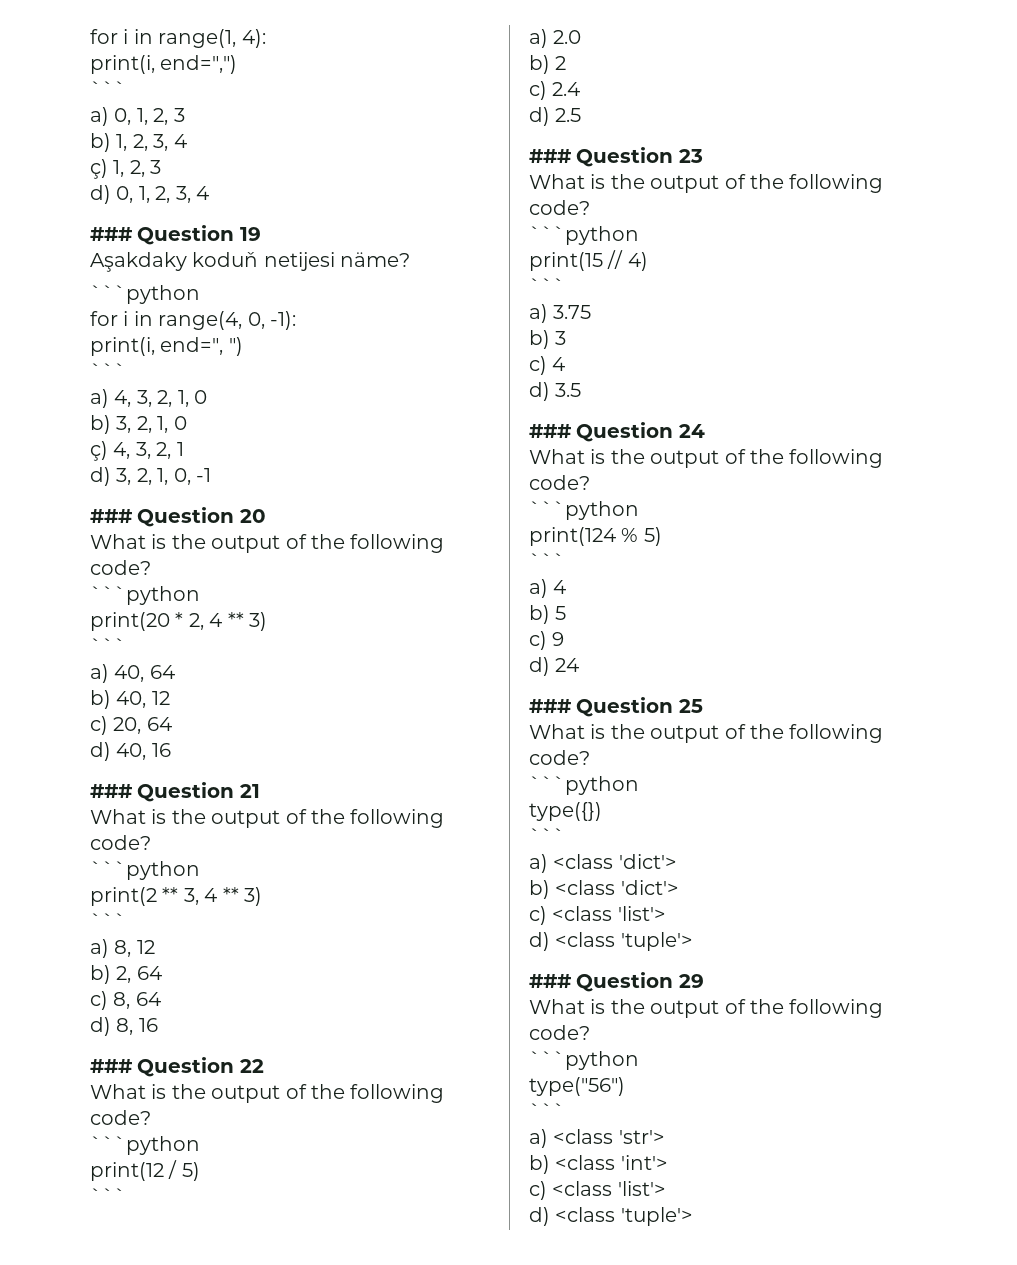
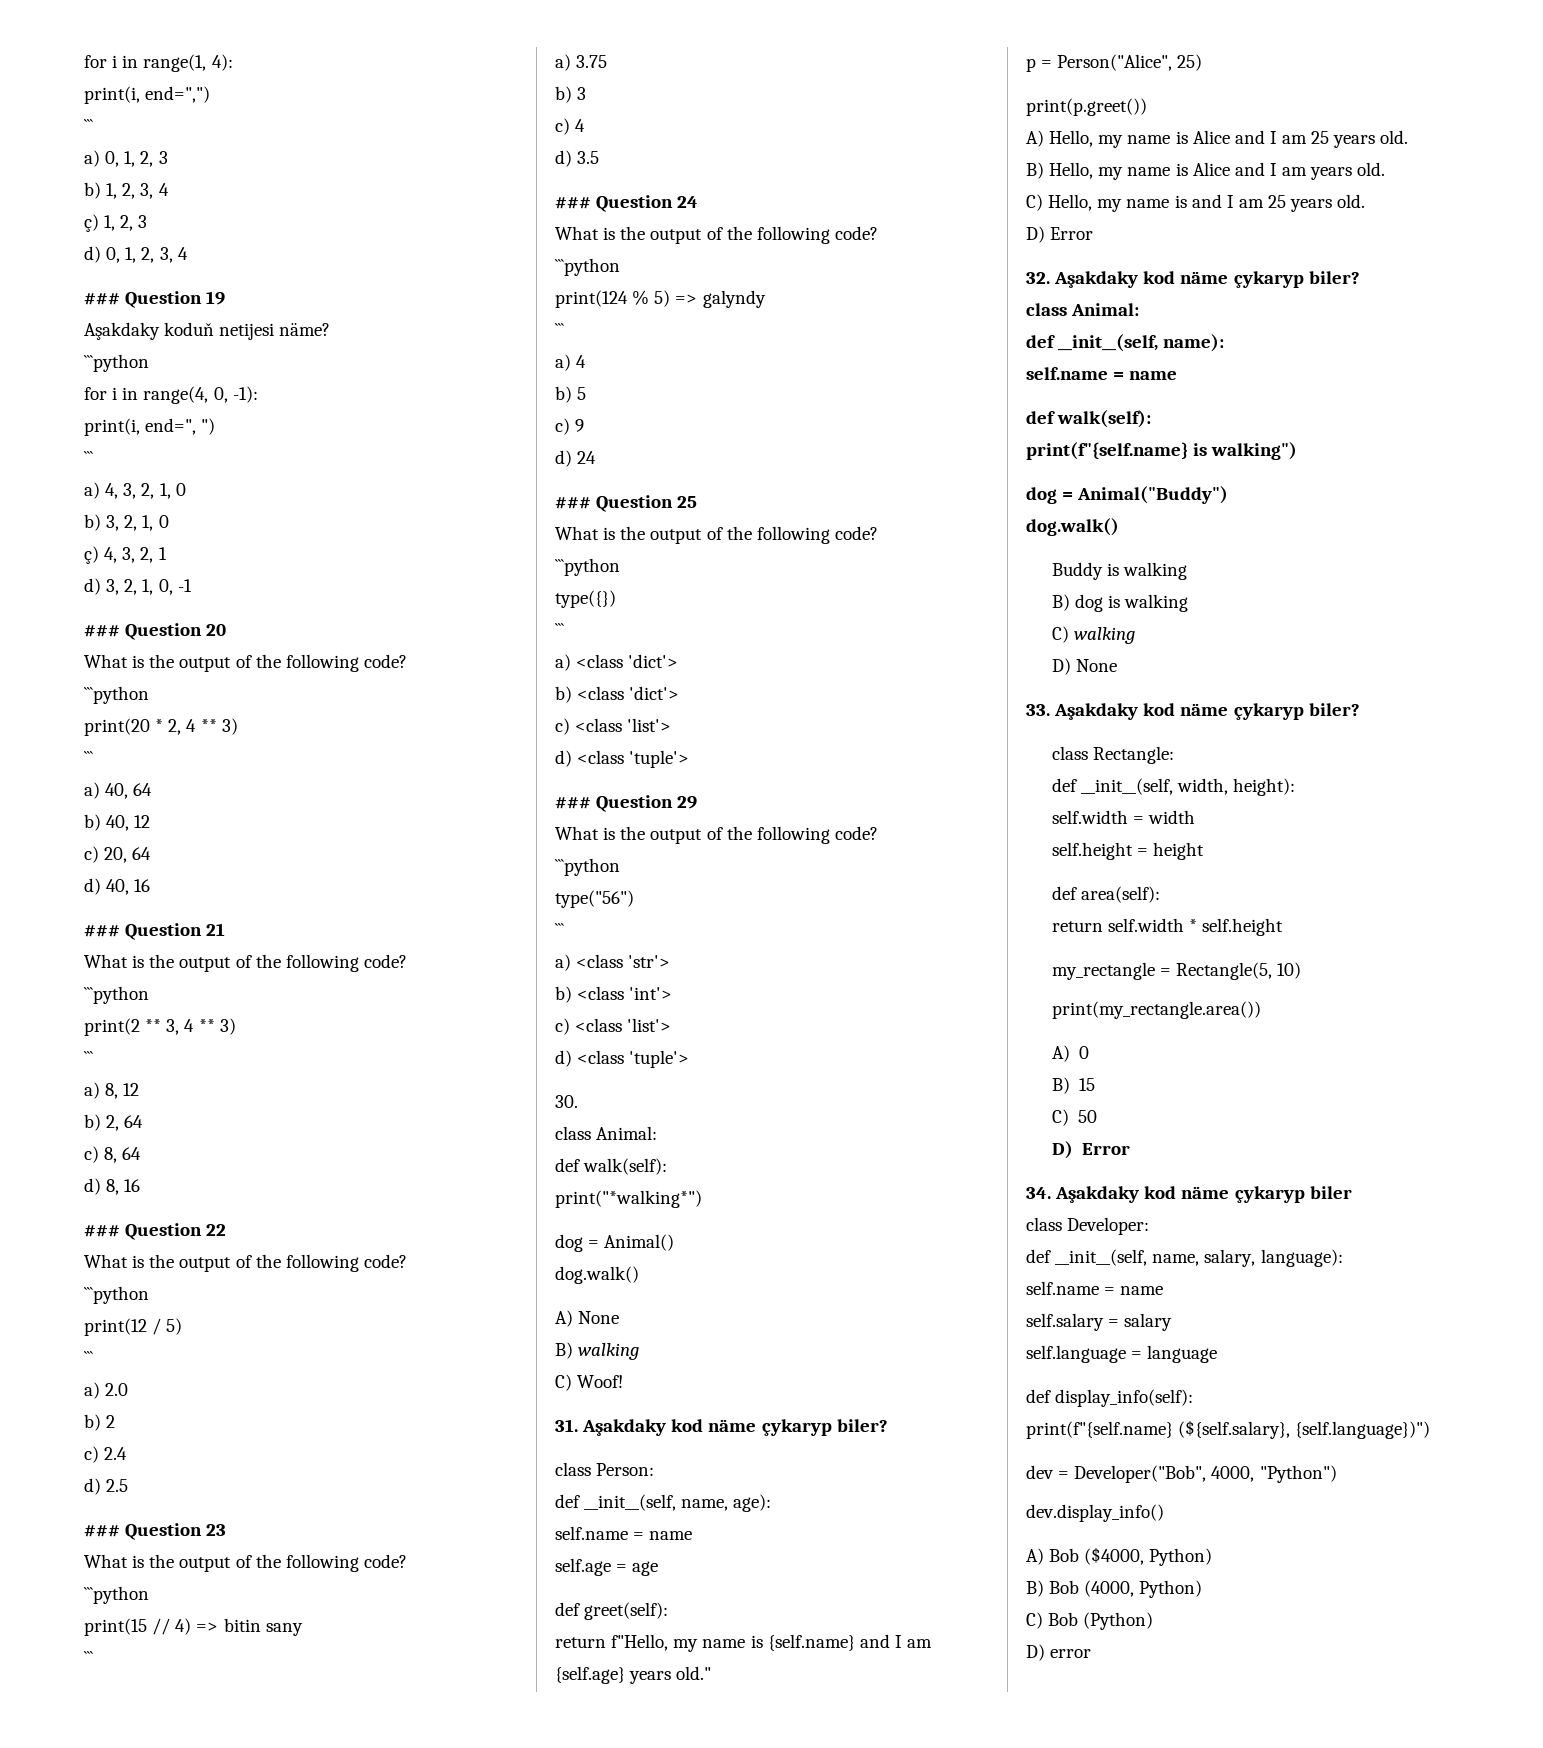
- print(15 // 4)
+ print(15 // 4) => bitin sany
- print(124 % 5)
+ print(124 % 5) => galyndy
+ 30.
+ class Animal:
+ def walk(self):
+ print("*walking*")
+ dog = Animal()
+ dog.walk()
+ A) None
+ B) walking
+ C) Woof!
+ 31. Aşakdaky kod näme çykaryp biler?
+ class Person:
+ def __init__(self, name, age):
+ self.name = name
+ self.age = age
+ def greet(self):
+ return f"Hello, my name is {self.name} and I am {self.age} years old."
+ p = Person("Alice", 25)
+ print(p.greet())
+ A) Hello, my name is Alice and I am 25 years old.
+ B) Hello, my name is Alice and I am years old.
+ C) Hello, my name is and I am 25 years old.
+ D) Error
+ 32. Aşakdaky kod näme çykaryp biler?
+ class Animal:
+ def __init__(self, name):
+ self.name = name
+ def walk(self):
+ print(f"{self.name} is walking")
+ dog = Animal("Buddy")
+ dog.walk()
+ Buddy is walking
+ B) dog is walking
+ C) walking
+ D) None
+ 33. Aşakdaky kod näme çykaryp biler?
+ class Rectangle:
+ def __init__(self, width, height):
+ self.width = width
+ self.height = height
+ def area(self):
+ return self.width * self.height
+ my_rectangle = Rectangle(5, 10)
+ print(my_rectangle.area())
+ A) 0
+ B) 15
+ C) 50
+ D) Error
+ 34. Aşakdaky kod näme çykaryp biler
+ class Developer:
+ def __init__(self, name, salary, language):
+ self.name = name
+ self.salary = salary
+ self.language = language
+ def display_info(self):
+ print(f"{self.name} (${self.salary}, {self.language})")
+ dev = Developer("Bob", 4000, "Python")
+ dev.display_info()
+ A) Bob ($4000, Python)
+ B) Bob (4000, Python)
+ C) Bob (Python)
+ D) error

